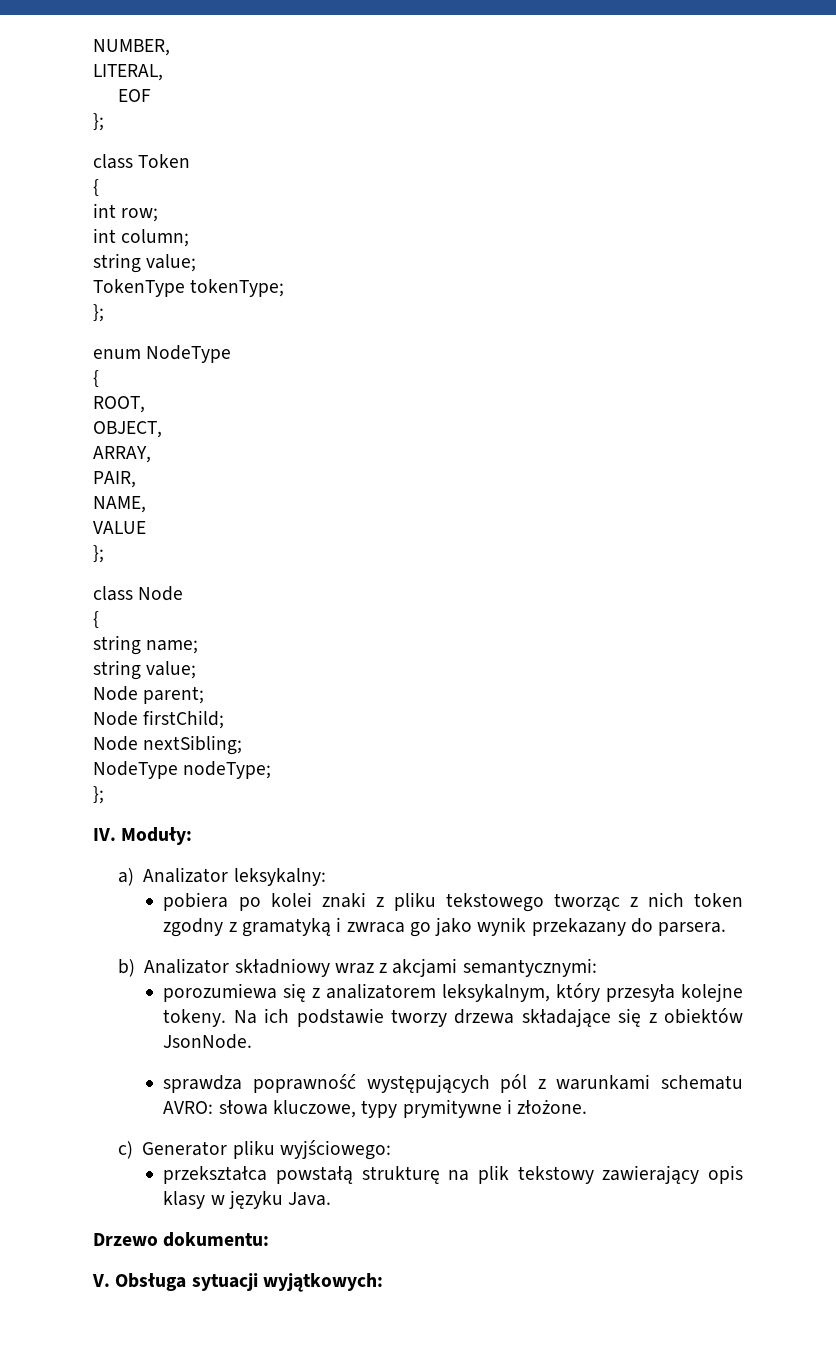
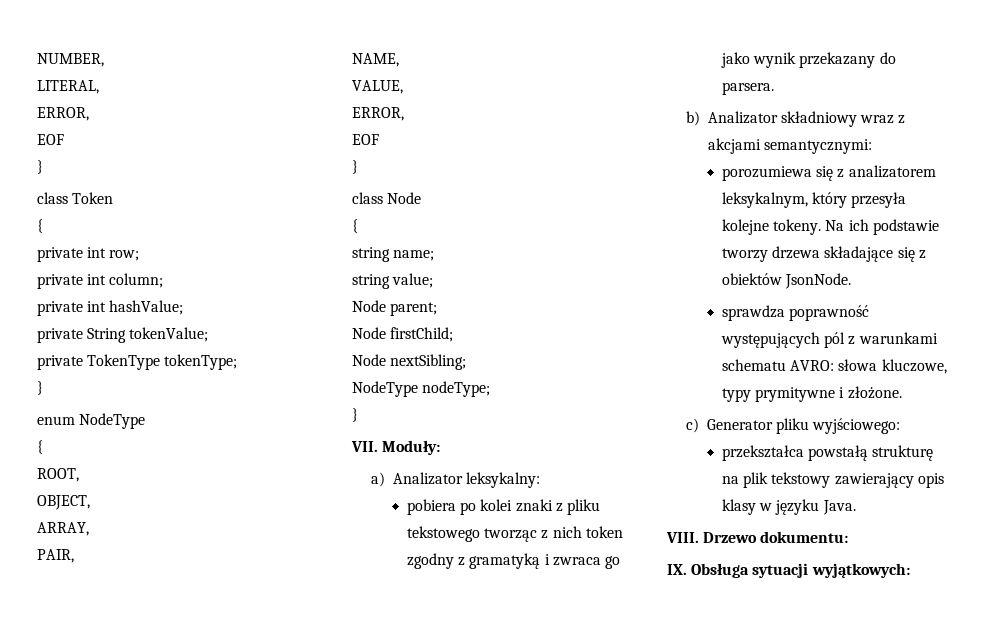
  LITERAL,
+ ERROR,
  EOF
- };
+ }
- int row;
+ private int row;
- int column;
- string value;
- TokenType tokenType;
- };
+ private int column;
+ private int hashValue;
+ private String tokenValue;
+ private TokenType tokenType;
+ }
- VALUE
- };
+ VALUE,
+ ERROR,
+ EOF
+ }
  NodeType nodeType;
- };
- IV. Moduły:
+ }
+ VII. Moduły:
+ VIII.
- V. Obsługa sytuacji wyjątkowych:
+ IX. Obsługa sytuacji wyjątkowych:

